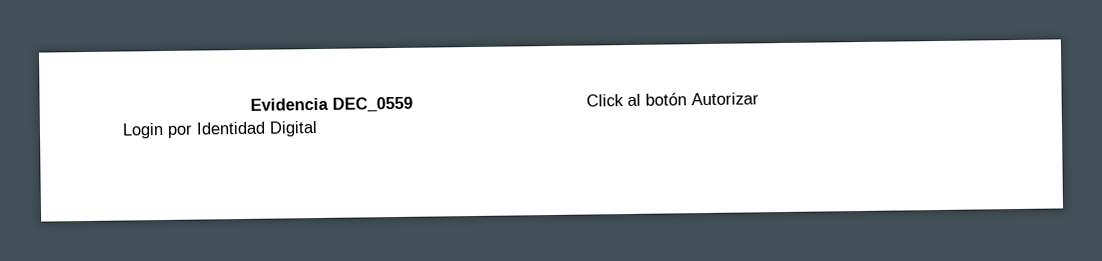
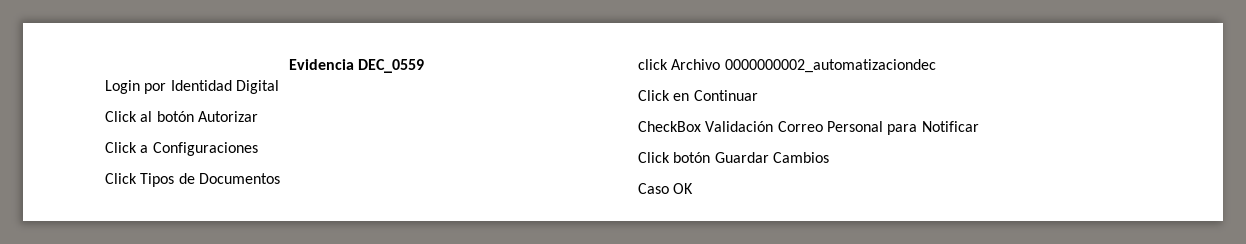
+ Click a Configuraciones
+ Click Tipos de Documentos
+ click Archivo 0000000002_automatizaciondec
+ Click en Continuar
+ CheckBox Validación Correo Personal para Notificar
+ Click botón Guardar Cambios
+ Caso OK

